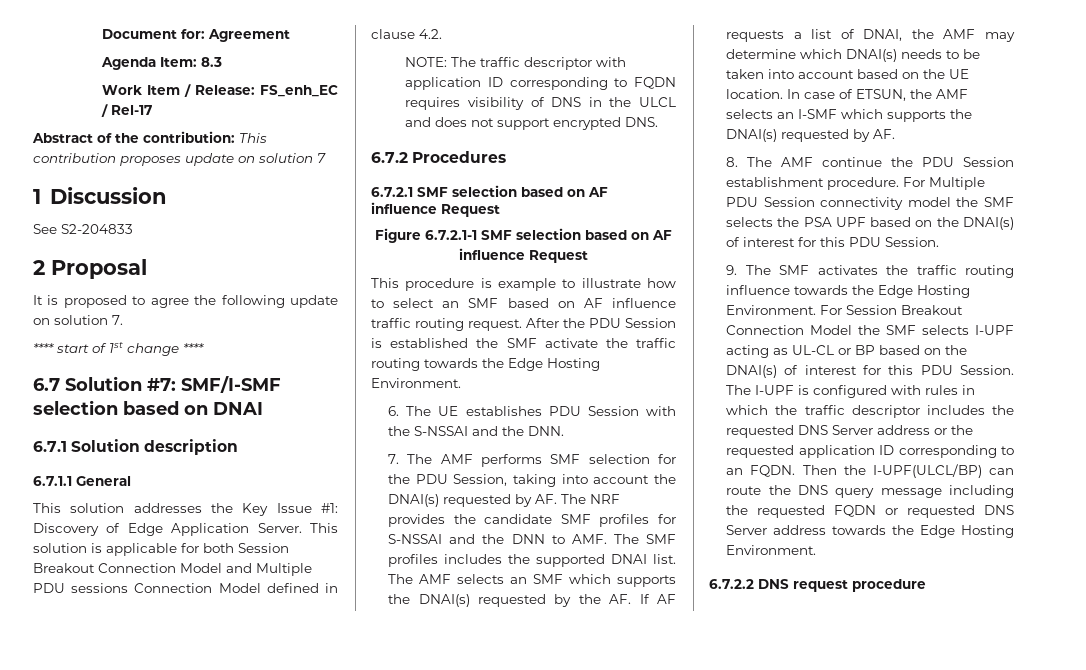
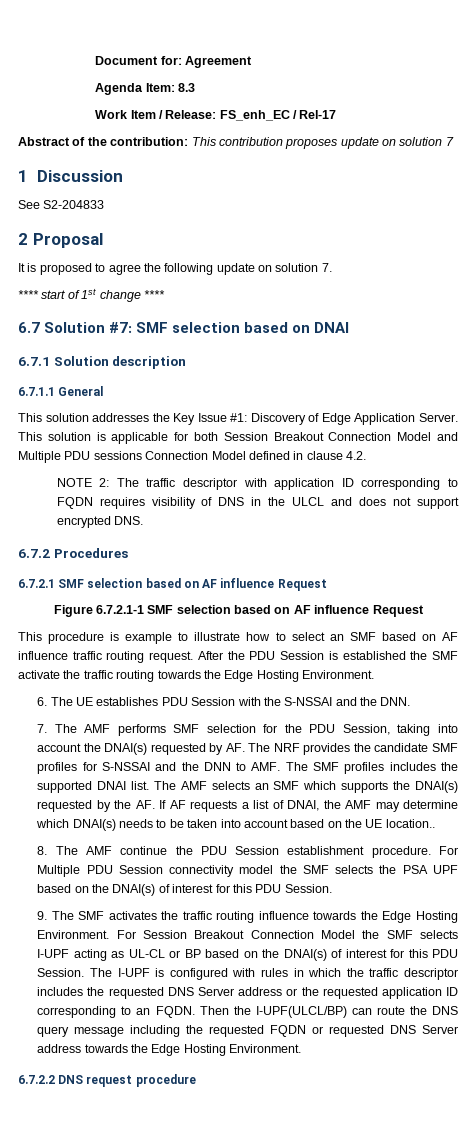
- 6.7 Solution #7: SMF/I-SMF selection based on DNAI
+ 6.7 Solution #7: SMF selection based on DNAI
- NOTE: The traffic descriptor with application ID corresponding to FQDN requires visibility of DNS in the ULCL and does not support encrypted DNS.
+ NOTE 2: The traffic descriptor with application ID corresponding to FQDN requires visibility of DNS in the ULCL and does not support encrypted DNS.
- The AMF selects an SMF which supports the DNAI(s) requested by the AF. If AF requests a list of DNAI, the AMF may determine which DNAI(s) needs to be taken into account based on the UE location. In case of ETSUN, the AMF selects an I-SMF which supports the DNAI(s) requested by AF.
+ The AMF selects an SMF which supports the DNAI(s) requested by the AF. If AF requests a list of DNAI, the AMF may determine which DNAI(s) needs to be taken into account based on the UE location..

